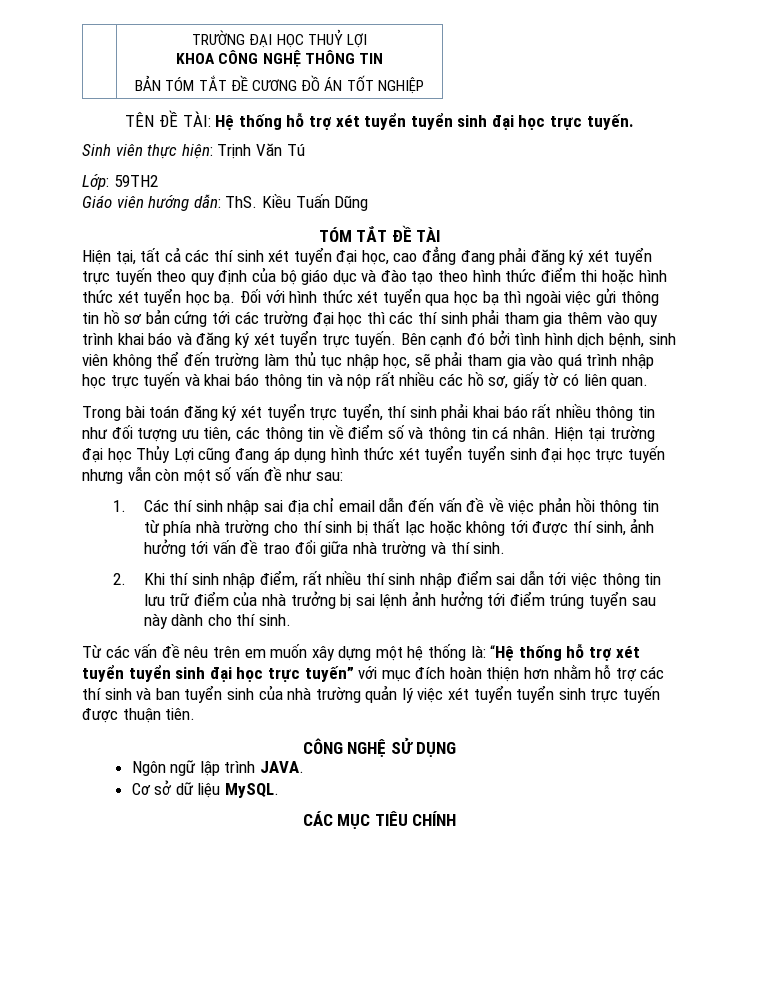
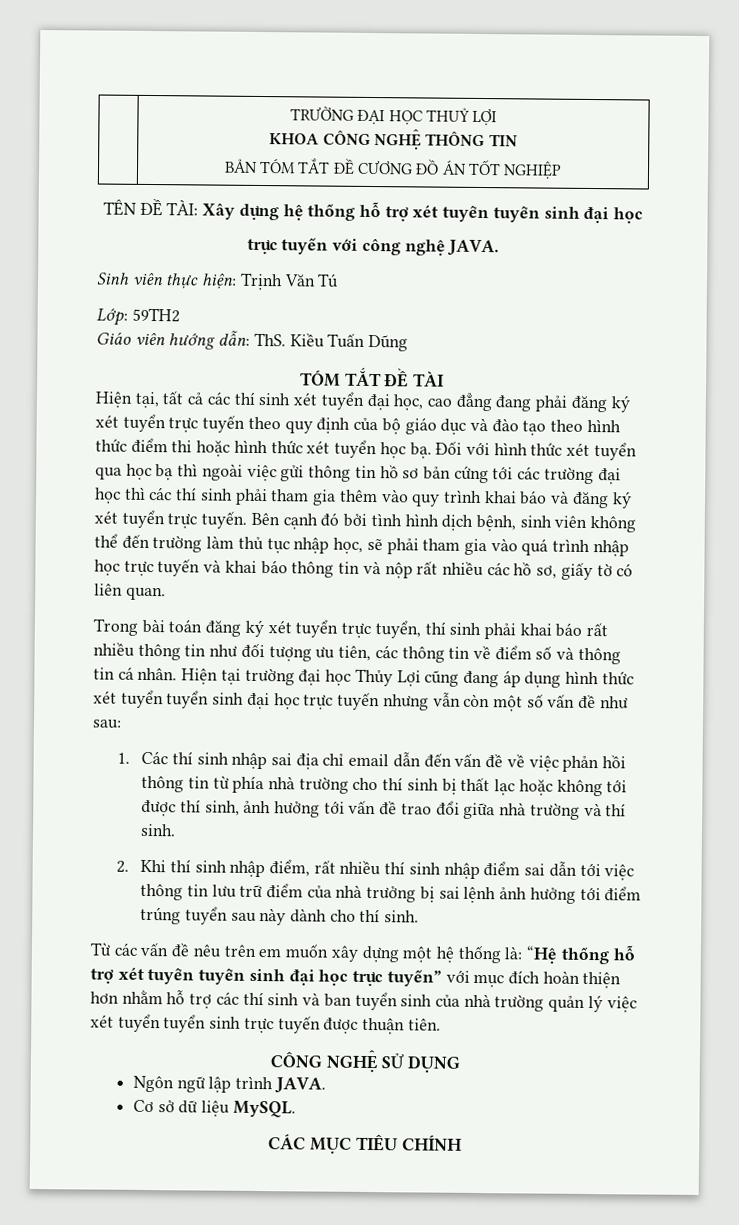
- TÊN ĐỀ TÀI: Hệ thống hỗ trợ xét tuyển tuyển sinh đại học trực tuyến.
+ TÊN ĐỀ TÀI: Xây dựng hệ thống hỗ trợ xét tuyển tuyển sinh đại học
+ trực tuyến với công nghệ JAVA.

